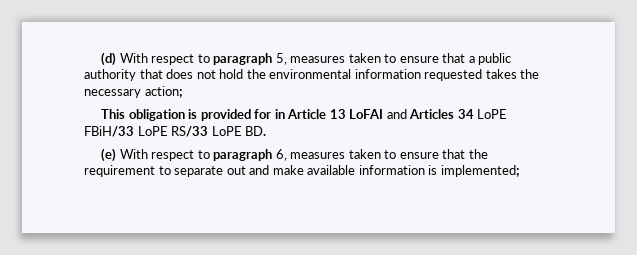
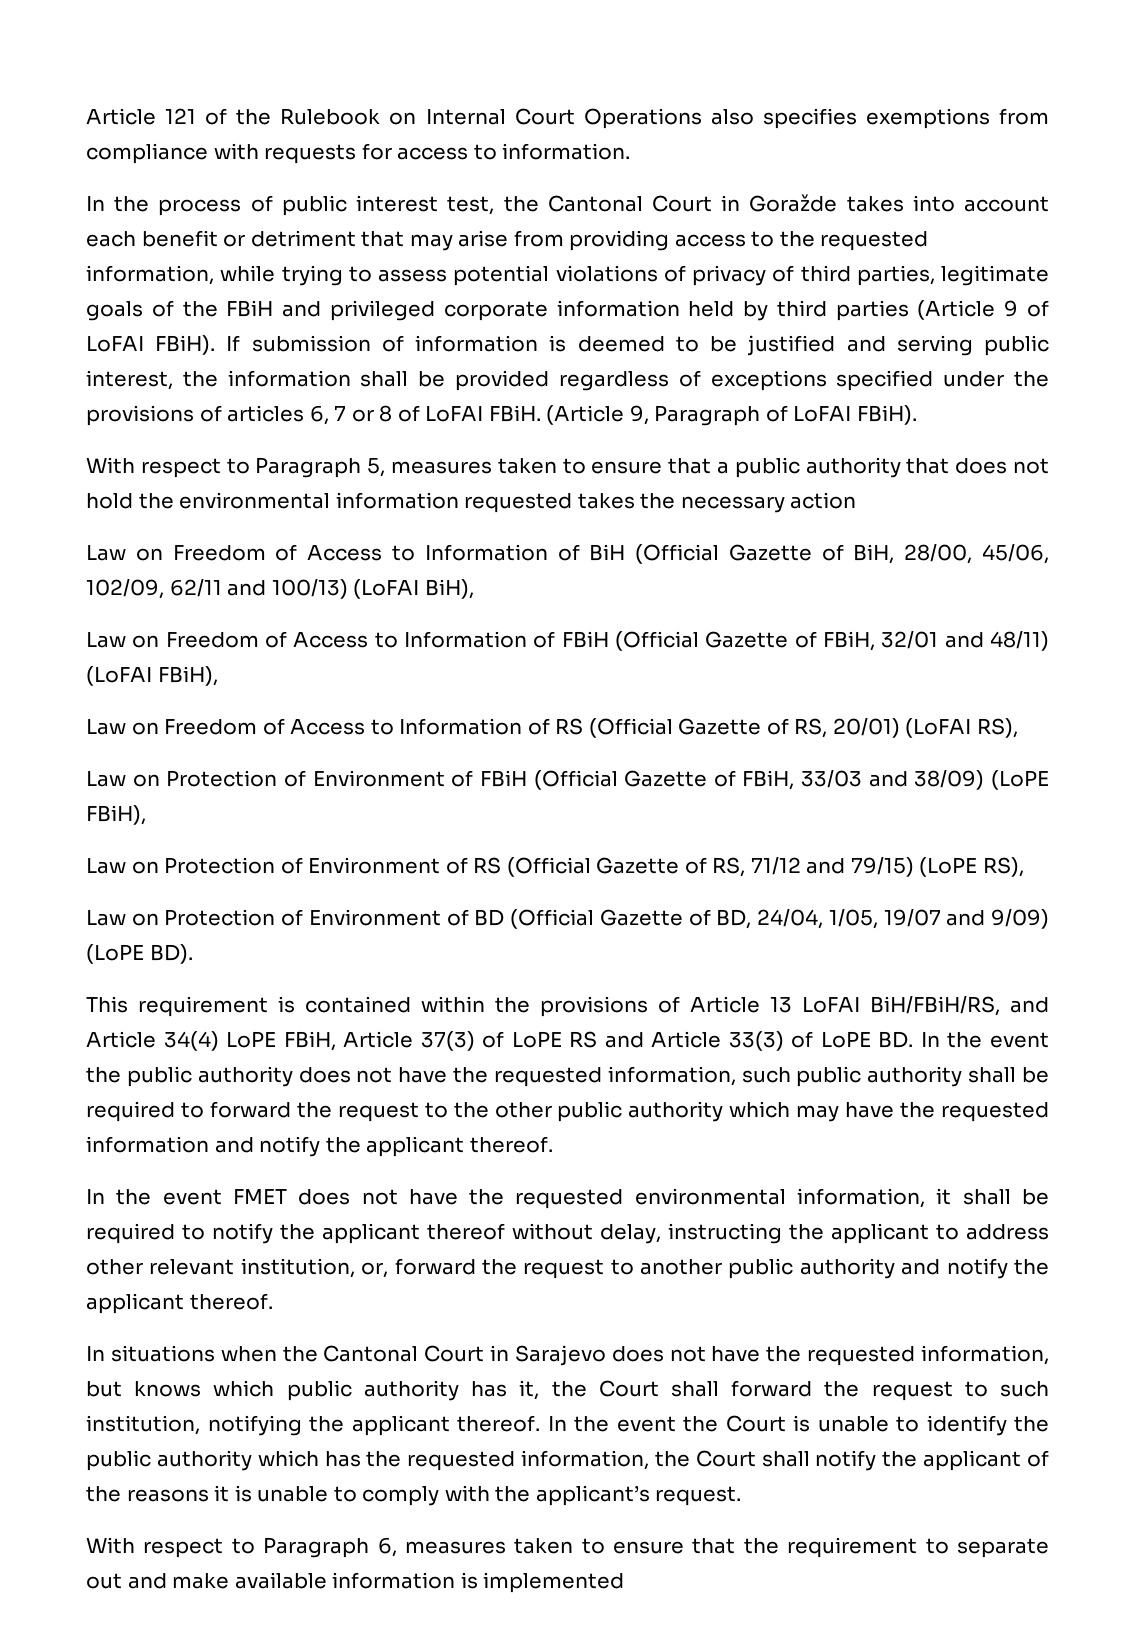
- (d) With respect to paragraph 5, measures taken to ensure that a public authority that does not hold the environmental information requested takes the necessary action;
- This obligation is provided for in Article 13 LoFAI and Articles 34 LoPE FBiH/33 LoPE RS/33 LoPE BD.
- (e) With respect to paragraph 6, measures taken to ensure that the requirement to separate out and make available information is implemented;
+ Article 121 of the Rulebook on Internal Court Operations also specifies exemptions from compliance with requests for access to information.
+ In the process of public interest test, the Cantonal Court in Goražde takes into account each benefit or detriment that may arise from providing access to the requested information, while trying to assess potential violations of privacy of third parties, legitimate goals of the FBiH and privileged corporate information held by third parties (Article 9 of LoFAI FBiH). If submission of information is deemed to be justified and serving public interest, the information shall be provided regardless of exceptions specified under the provisions of articles 6, 7 or 8 of LoFAI FBiH. (Article 9, Paragraph of LoFAI FBiH).
+ With respect to Paragraph 5, measures taken to ensure that a public authority that does not hold the environmental information requested takes the necessary action
+ Law on Freedom of Access to Information of BiH (Official Gazette of BiH, 28/00, 45/06, 102/09, 62/11 and 100/13) (LoFAI BiH),
+ Law on Freedom of Access to Information of FBiH (Official Gazette of FBiH, 32/01 and 48/11) (LoFAI FBiH),
+ Law on Freedom of Access to Information of RS (Official Gazette of RS, 20/01) (LoFAI RS),
+ Law on Protection of Environment of FBiH (Official Gazette of FBiH, 33/03 and 38/09) (LoPE FBiH),
+ Law on Protection of Environment of RS (Official Gazette of RS, 71/12 and 79/15) (LoPE RS),
+ Law on Protection of Environment of BD (Official Gazette of BD, 24/04, 1/05, 19/07 and 9/09) (LoPE BD).
+ This requirement is contained within the provisions of Article 13 LoFAI BiH/FBiH/RS, and Article 34(4) LoPE FBiH, Article 37(3) of LoPE RS and Article 33(3) of LoPE BD. In the event the public authority does not have the requested information, such public authority shall be required to forward the request to the other public authority which may have the requested information and notify the applicant thereof.
+ In the event FMET does not have the requested environmental information, it shall be required to notify the applicant thereof without delay, instructing the applicant to address other relevant institution, or, forward the request to another public authority and notify the applicant thereof.
+ In situations when the Cantonal Court in Sarajevo does not have the requested information, but knows which public authority has it, the Court shall forward the request to such institution, notifying the applicant thereof. In the event the Court is unable to identify the public authority which has the requested information, the Court shall notify the applicant of the reasons it is unable to comply with the applicant’s request.
+ With respect to Paragraph 6, measures taken to ensure that the requirement to separate out and make available information is implemented

